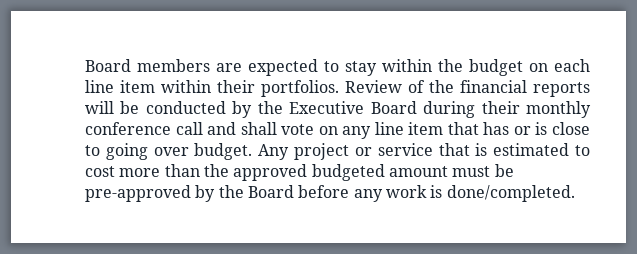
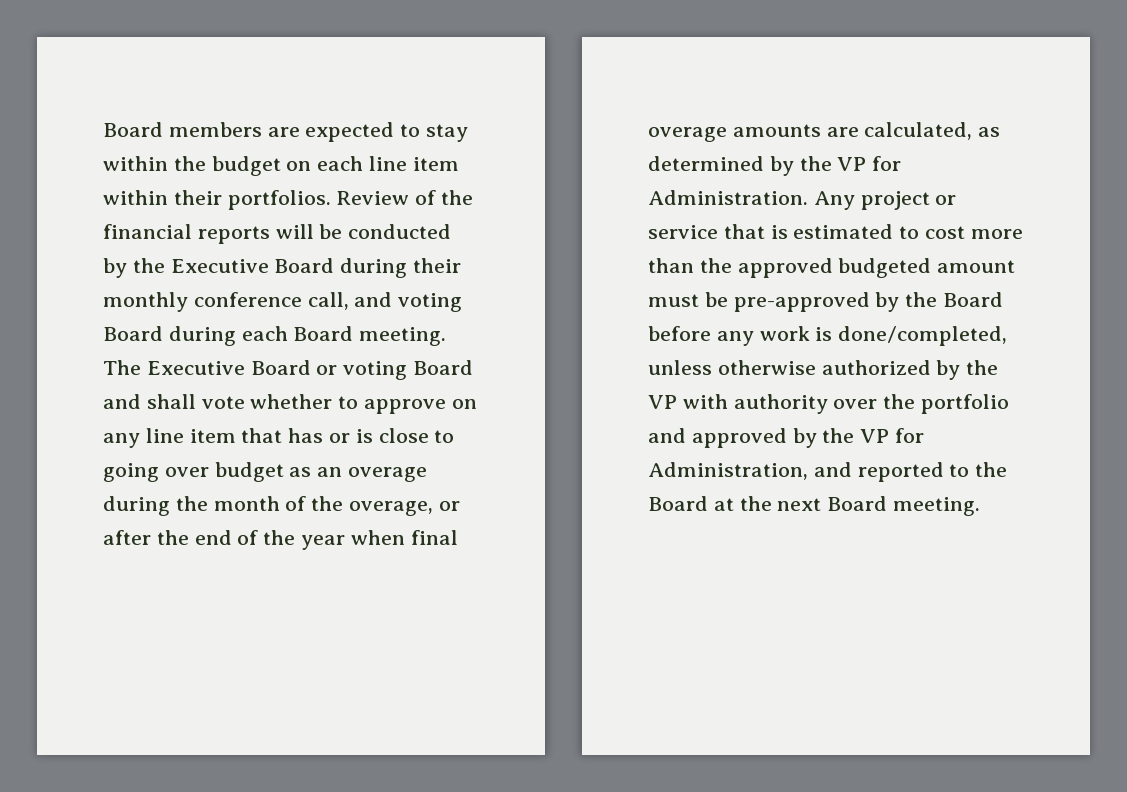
- Review of the financial reports will be conducted by the Executive Board during their monthly conference call and shall vote on any line item that has or is close to going over budget.
+ Review of the financial reports will be conducted by the Executive Board during their monthly conference call, and voting Board during each Board meeting. The Executive Board or voting Board and shall vote whether to approve on any line item that has or is close to going over budget as an overage during the month of the overage, or after the end of the year when final overage amounts are calculated, as determined by the VP for Administration.
- Any project or service that is estimated to cost more than the approved budgeted amount must be pre-approved by the Board before any work is done/completed.
+ Any project or service that is estimated to cost more than the approved budgeted amount must be pre-approved by the Board before any work is done/completed, unless otherwise authorized by the VP with authority over the portfolio and approved by the VP for Administration, and reported to the Board at the next Board meeting.

